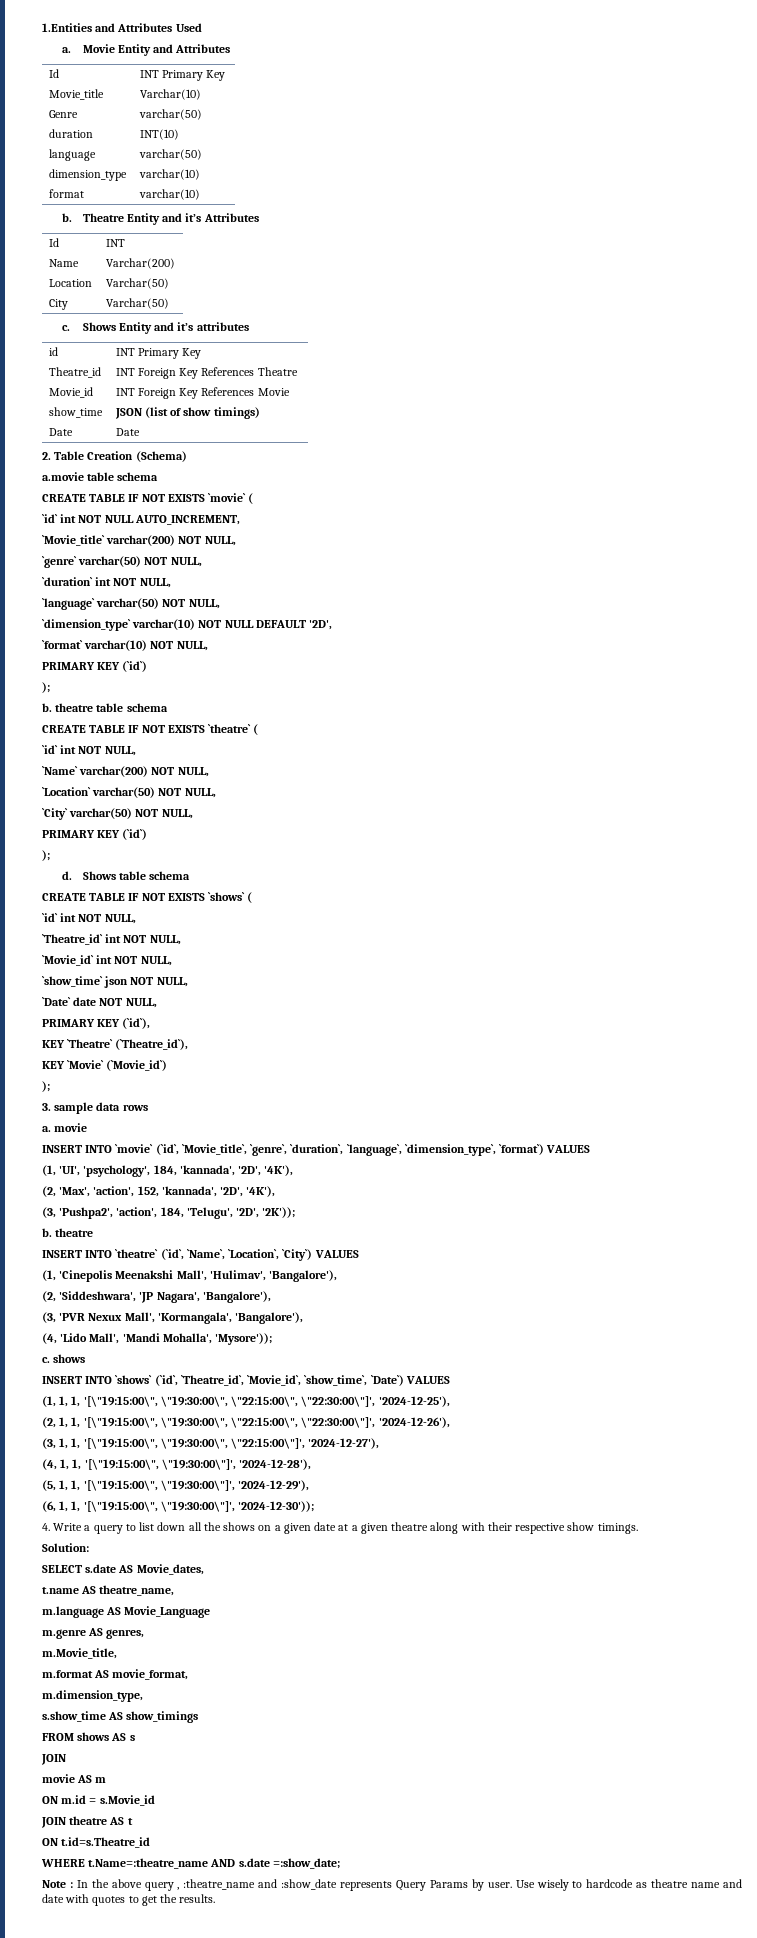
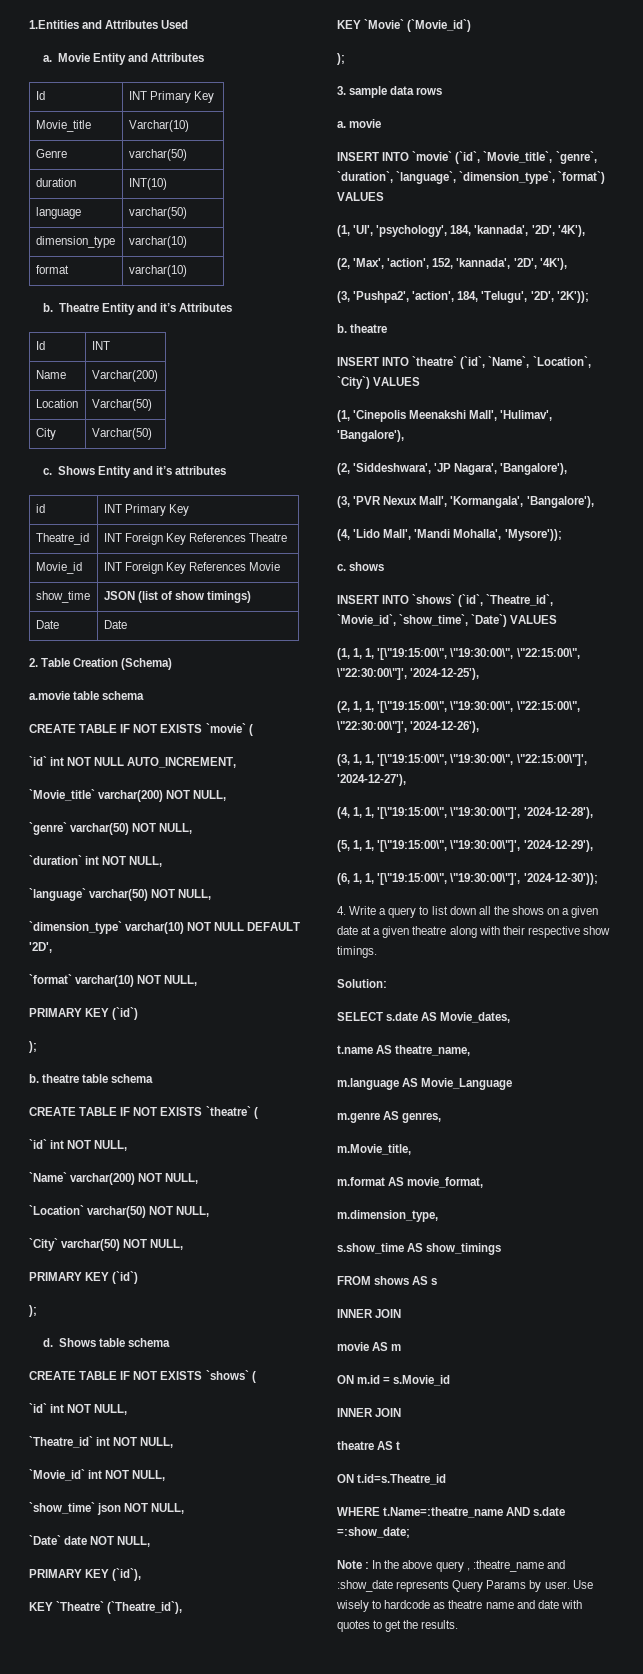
  FROM shows AS s
- JOIN
+ INNER JOIN
  ON m.id = s.Movie_id
- JOIN theatre AS t
+ INNER JOIN
+ theatre AS t

